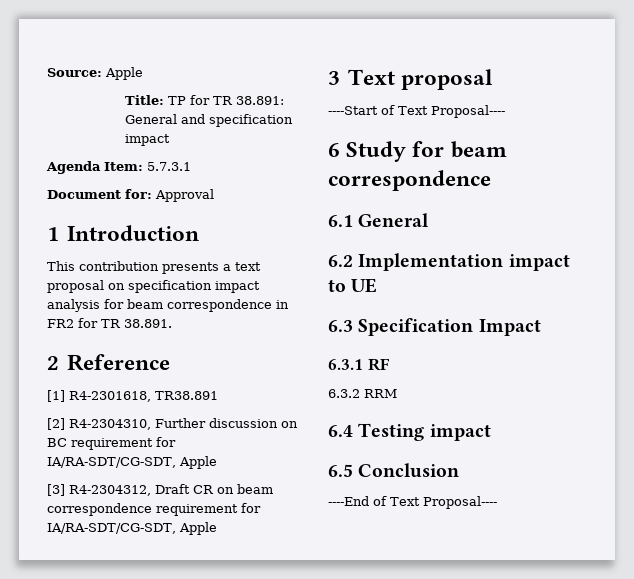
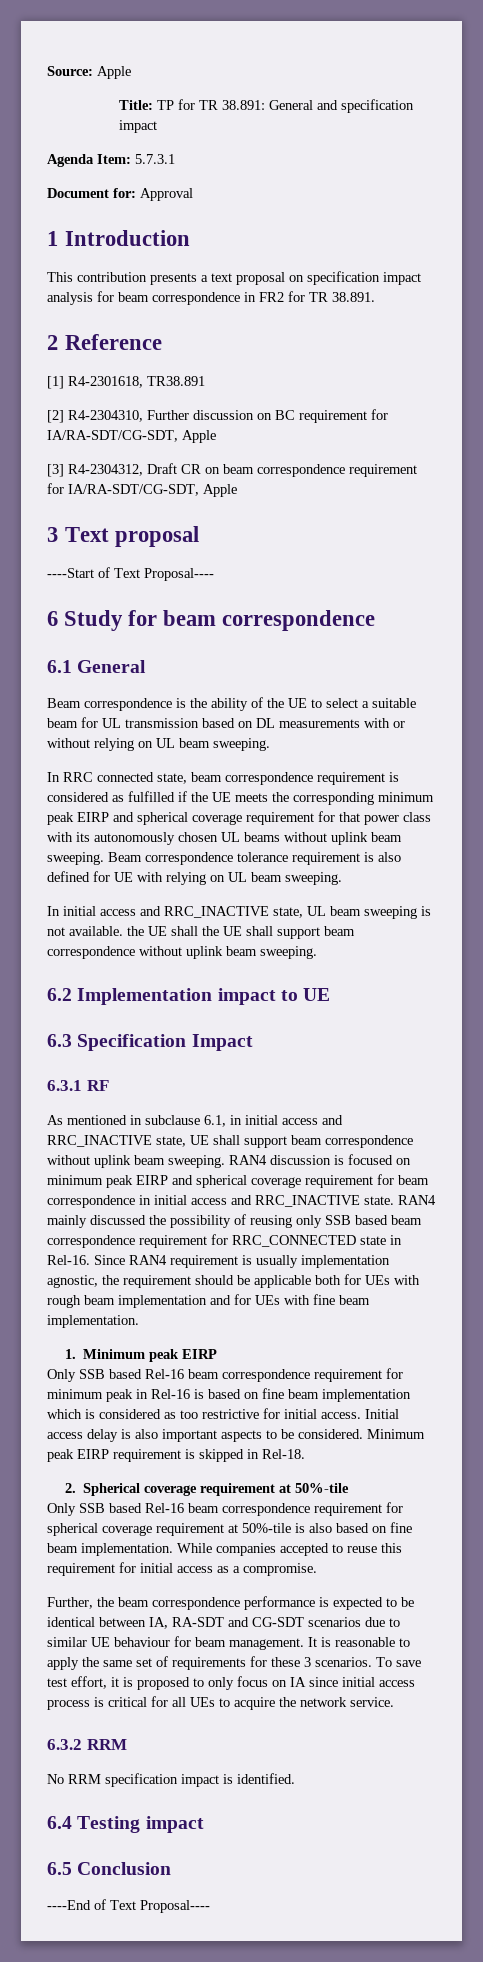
+ Beam correspondence is the ability of the UE to select a suitable beam for UL transmission based on DL measurements with or without relying on UL beam sweeping.
+ In RRC connected state, beam correspondence requirement is considered as fulfilled if the UE meets the corresponding minimum peak EIRP and spherical coverage requirement for that power class with its autonomously chosen UL beams without uplink beam sweeping. Beam correspondence tolerance requirement is also defined for UE with relying on UL beam sweeping.
+ In initial access and RRC_INACTIVE state, UL beam sweeping is not available. the UE shall the UE shall support beam correspondence without uplink beam sweeping.
+ As mentioned in subclause 6.1, in initial access and RRC_INACTIVE state, UE shall support beam correspondence without uplink beam sweeping. RAN4 discussion is focused on minimum peak EIRP and spherical coverage requirement for beam correspondence in initial access and RRC_INACTIVE state. RAN4 mainly discussed the possibility of reusing only SSB based beam correspondence requirement for RRC_CONNECTED state in Rel-16. Since RAN4 requirement is usually implementation agnostic, the requirement should be applicable both for UEs with rough beam implementation and for UEs with fine beam implementation.
+ 1. Minimum peak EIRP
+ Only SSB based Rel-16 beam correspondence requirement for minimum peak in Rel-16 is based on fine beam implementation which is considered as too restrictive for initial access. Initial access delay is also important aspects to be considered. Minimum peak EIRP requirement is skipped in Rel-18.
+ 2. Spherical coverage requirement at 50%-tile
+ Only SSB based Rel-16 beam correspondence requirement for spherical coverage requirement at 50%-tile is also based on fine beam implementation. While companies accepted to reuse this requirement for initial access as a compromise.
+ Further, the beam correspondence performance is expected to be identical between IA, RA-SDT and CG-SDT scenarios due to similar UE behaviour for beam management. It is reasonable to apply the same set of requirements for these 3 scenarios. To save test effort, it is proposed to only focus on IA since initial access process is critical for all UEs to acquire the network service.
  6.3.2 RRM
+ No RRM specification impact is identified.

